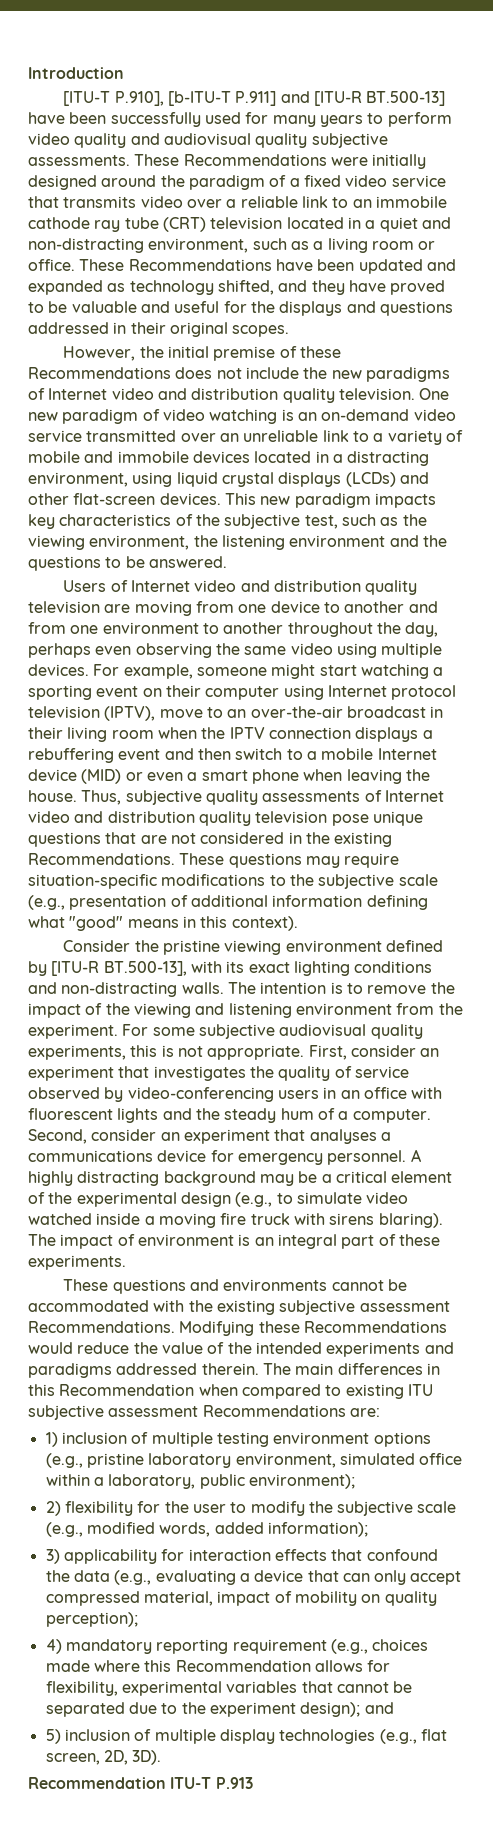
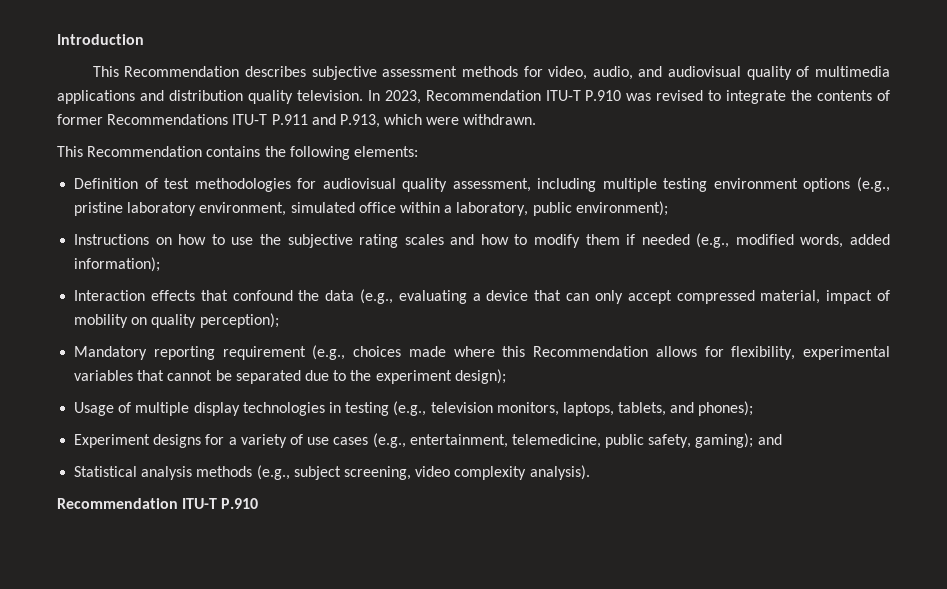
- [ITU-T P.910], [b-ITU-T P.911] and [ITU-R BT.500-13] have been successfully used for many years to perform video quality and audiovisual quality subjective assessments. These Recommendations were initially designed around the paradigm of a fixed video service that transmits video over a reliable link to an immobile cathode ray tube (CRT) television located in a quiet and non-distracting environment, such as a living room or office. These Recommendations have been updated and expanded as technology shifted, and they have proved to be valuable and useful for the displays and questions addressed in their original scopes.
- However, the initial premise of these Recommendations does not include the new paradigms of Internet video and distribution quality television. One new paradigm of video watching is an on-demand video service transmitted over an unreliable link to a variety of mobile and immobile devices located in a distracting environment, using liquid crystal displays (LCDs) and other flat-screen devices. This new paradigm impacts key characteristics of the subjective test, such as the viewing environment, the listening environment and the questions to be answered.
- Users of Internet video and distribution quality television are moving from one device to another and from one environment to another throughout the day, perhaps even observing the same video using multiple devices. For example, someone might start watching a sporting event on their computer using Internet protocol television (IPTV), move to an over-the-air broadcast in their living room when the IPTV connection displays a rebuffering event and then switch to a mobile Internet device (MID) or even a smart phone when leaving the house. Thus, subjective quality assessments of Internet video and distribution quality television pose unique questions that are not considered in the existing Recommendations. These questions may require situation-specific modifications to the subjective scale (e.g., presentation of additional information defining what "good" means in this context).
- Consider the pristine viewing environment defined by [ITU-R BT.500-13], with its exact lighting conditions and non-distracting walls. The intention is to remove the impact of the viewing and listening environment from the experiment. For some subjective audiovisual quality experiments, this is not appropriate. First, consider an experiment that investigates the quality of service observed by video-conferencing users in an office with fluorescent lights and the steady hum of a computer. Second, consider an experiment that analyses a communications device for emergency personnel. A highly distracting background may be a critical element of the experimental design (e.g., to simulate video watched inside a moving fire truck with sirens blaring). The impact of environment is an integral part of these experiments.
- These questions and environments cannot be accommodated with the existing subjective assessment Recommendations. Modifying these Recommendations would reduce the value of the intended experiments and paradigms addressed therein. The main differences in this Recommendation when compared to existing ITU subjective assessment Recommendations are:
- 1) inclusion of multiple testing environment options (e.g., pristine laboratory environment, simulated office within a laboratory, public environment);
+ This Recommendation describes subjective assessment methods for video, audio, and audiovisual quality of multimedia applications and distribution quality television. In 2023, Recommendation ITU-T P.910 was revised to integrate the contents of former Recommendations ITU-T P.911 and P.913, which were withdrawn.
+ This Recommendation contains the following elements:
+ Definition of test methodologies for audiovisual quality assessment, including multiple testing environment options (e.g., pristine laboratory environment, simulated office within a laboratory, public environment);
- 2) flexibility for the user to modify the subjective scale (e.g., modified words, added information);
+ Instructions on how to use the subjective rating scales and how to modify them if needed (e.g., modified words, added information);
- 3) applicability for interaction effects that confound the data (e.g., evaluating a device that can only accept compressed material, impact of mobility on quality perception);
+ Interaction effects that confound the data (e.g., evaluating a device that can only accept compressed material, impact of mobility on quality perception);
- 4) mandatory reporting requirement (e.g., choices made where this Recommendation allows for flexibility, experimental variables that cannot be separated due to the experiment design); and
- 5) inclusion of multiple display technologies (e.g., flat screen, 2D, 3D).
- Recommendation ITU-T P.913
+ Mandatory reporting requirement (e.g., choices made where this Recommendation allows for flexibility, experimental variables that cannot be separated due to the experiment design);
+ Usage of multiple display technologies in testing (e.g., television monitors, laptops, tablets, and phones);
+ Experiment designs for a variety of use cases (e.g., entertainment, telemedicine, public safety, gaming); and
+ Statistical analysis methods (e.g., subject screening, video complexity analysis).
+ Recommendation ITU-T P.910

